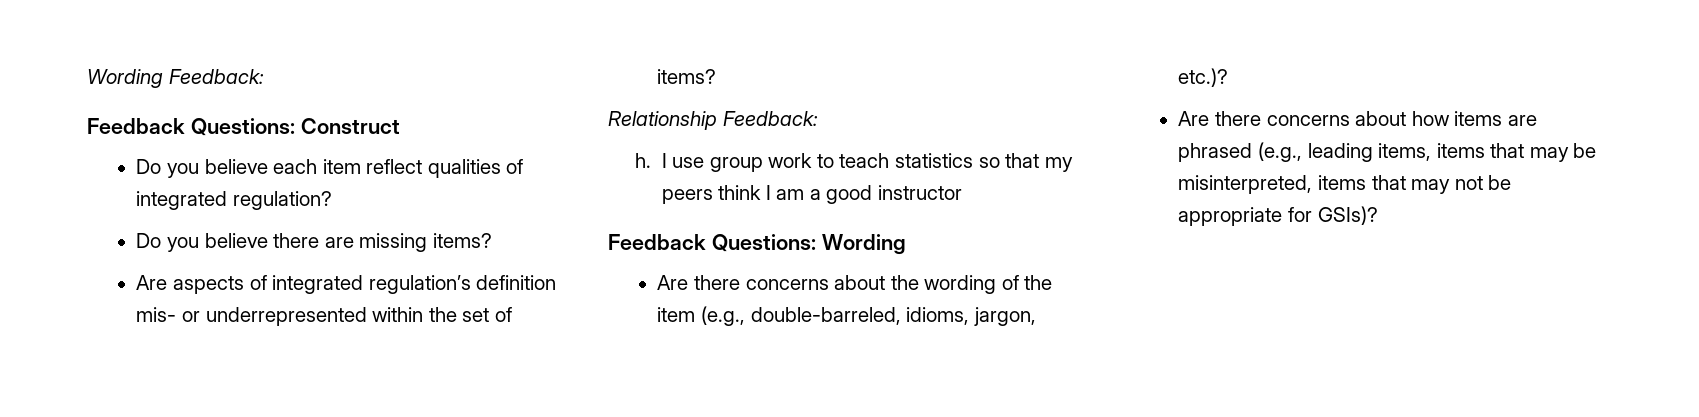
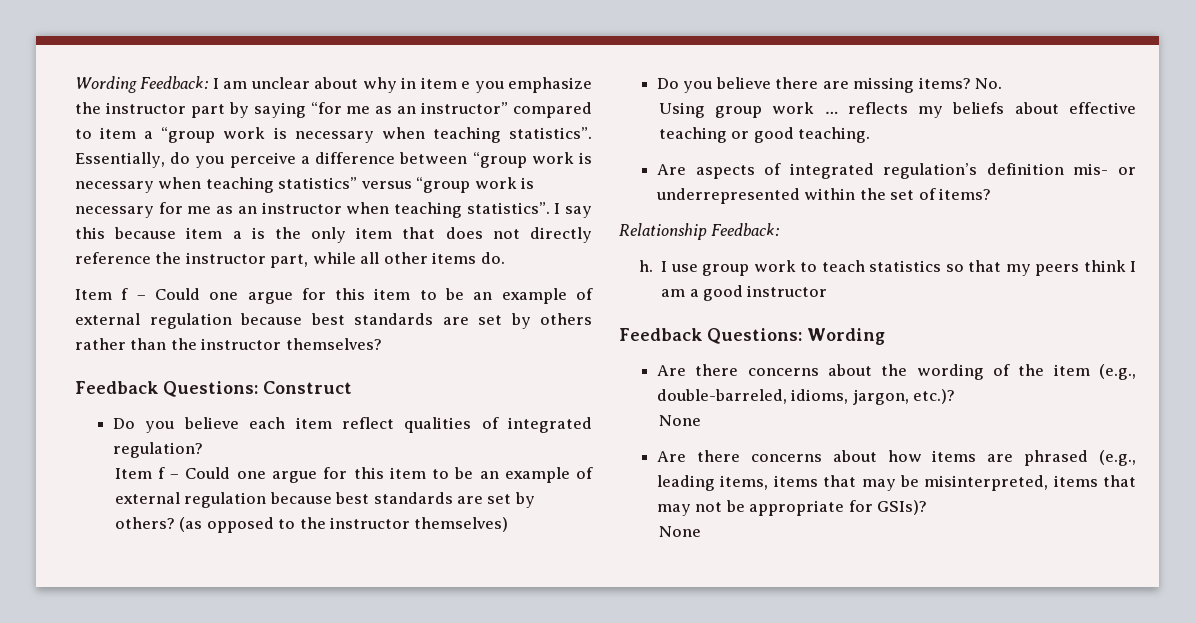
- Wording Feedback:
+ Wording Feedback: I am unclear about why in item e you emphasize the instructor part by saying “for me as an instructor” compared to item a “group work is necessary when teaching statistics”. Essentially, do you perceive a difference between “group work is necessary when teaching statistics” versus “group work is necessary for me as an instructor when teaching statistics”. I say this because item a is the only item that does not directly reference the instructor part, while all other items do.
+ Item f – Could one argue for this item to be an example of external regulation because best standards are set by others rather than the instructor themselves?
+ Item f – Could one argue for this item to be an example of external regulation because best standards are set by others? (as opposed to the instructor themselves)
+ No.
+ Using group work … reflects my beliefs about effective teaching or good teaching.
  Are there concerns about the wording of the item (e.g., double-barreled, idioms, jargon, etc.)?
+ None
  Are there concerns about how items are phrased (e.g., leading items, items that may be misinterpreted, items that may not be appropriate for GSIs)?
+ None

